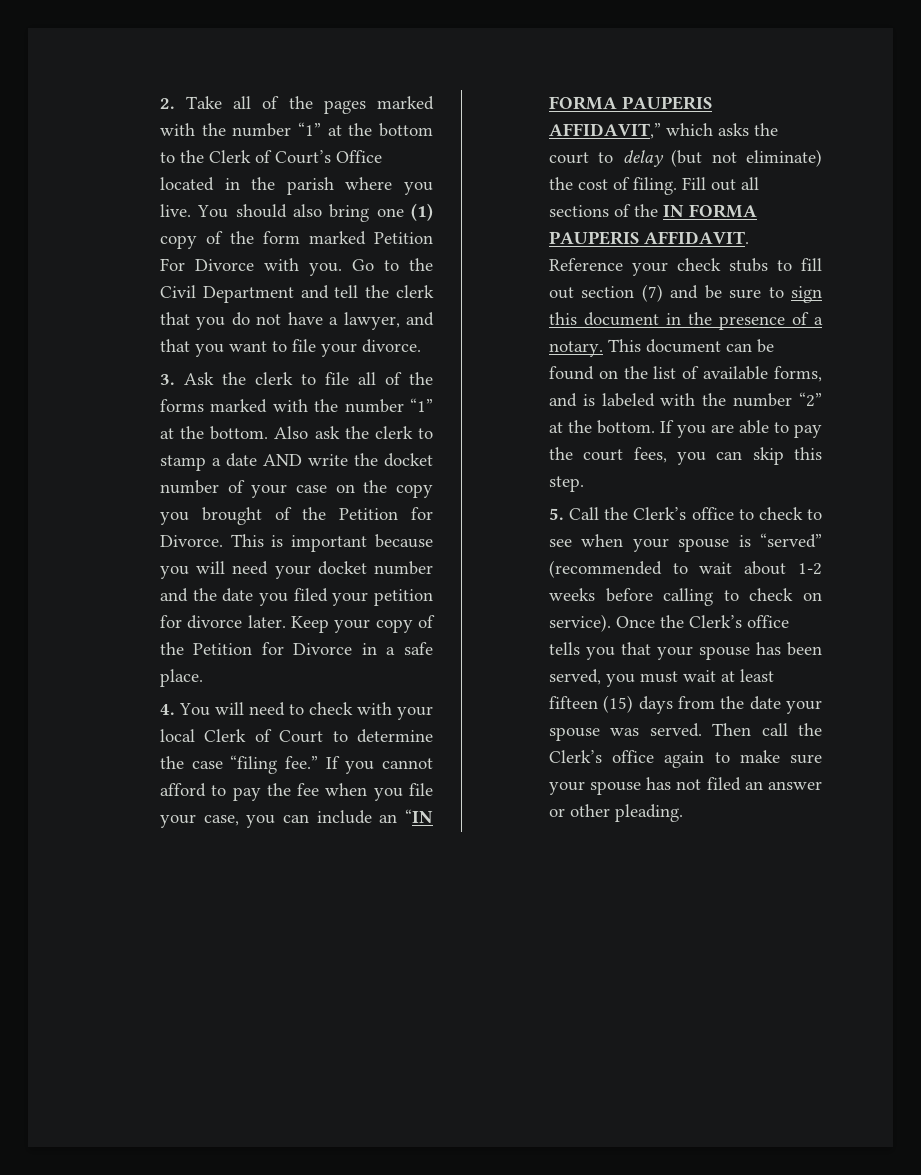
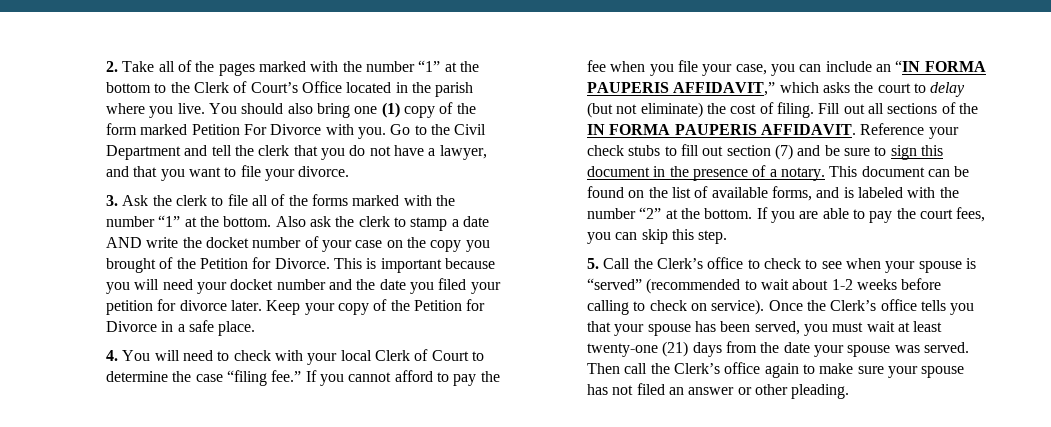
- Once the Clerk’s office tells you that your spouse has been served, you must wait at least fifteen (15) days from the date your spouse was served.
+ Once the Clerk’s office tells you that your spouse has been served, you must wait at least twenty-one (21) days from the date your spouse was served.

